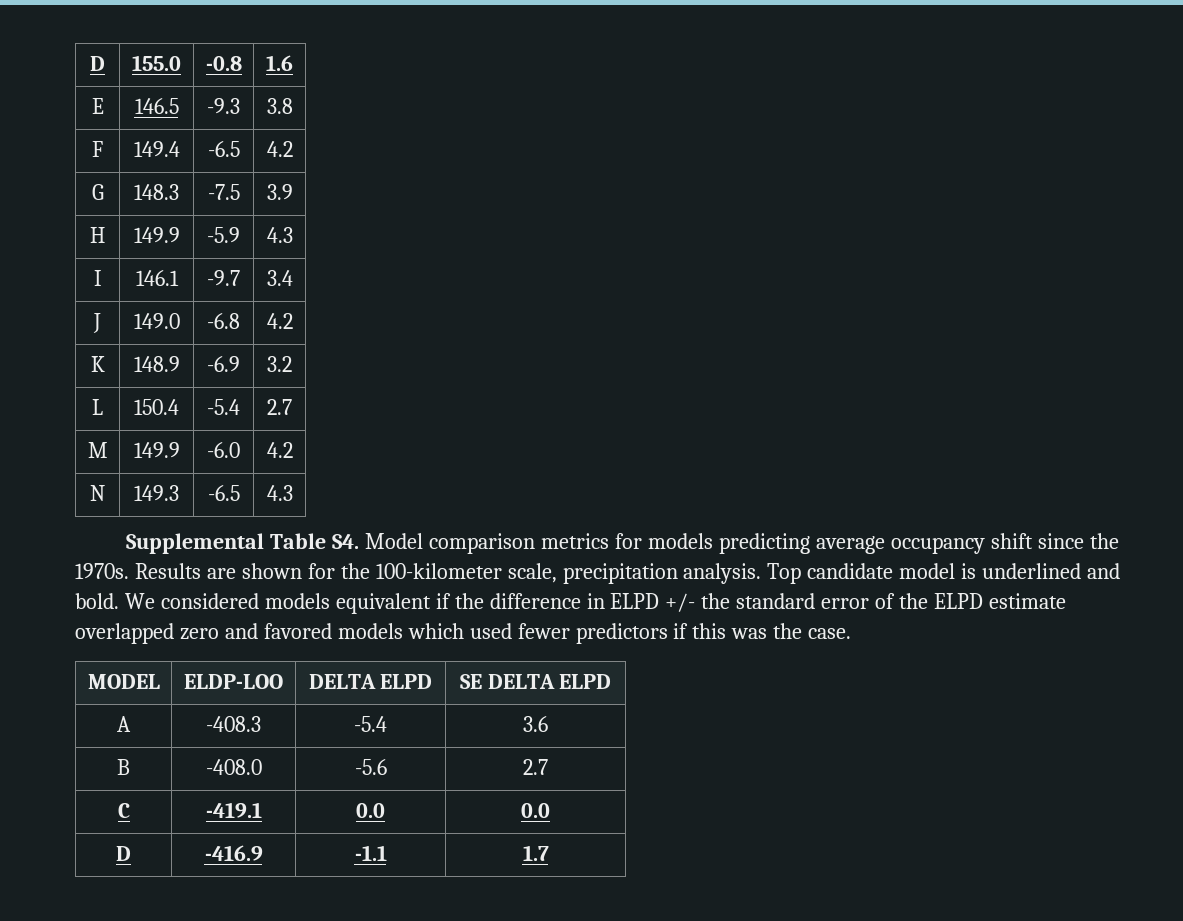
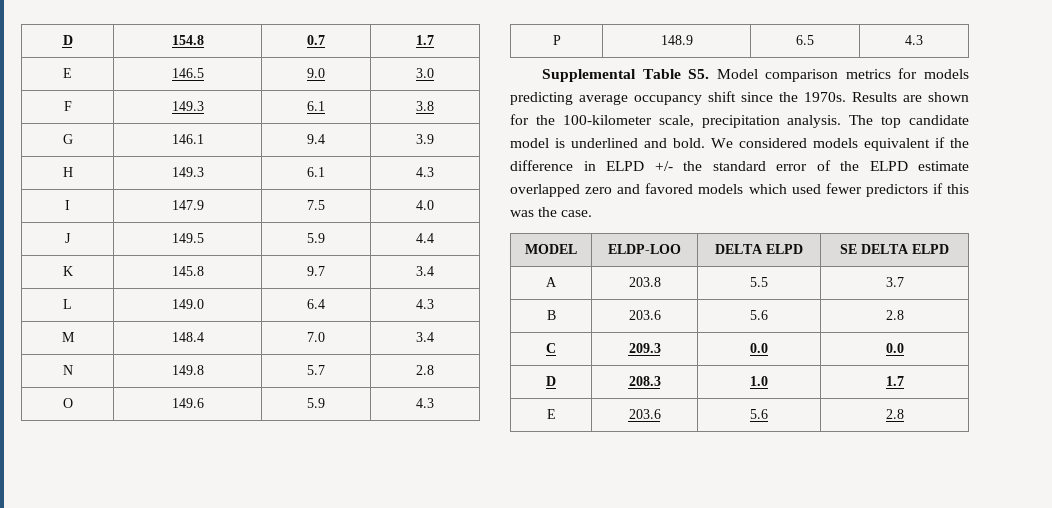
- D | 155.0 | -0.8 | 1.6
+ D | 154.8 | 0.7 | 1.7
- E | 146.5 | -9.3 | 3.8
- F | 149.4 | -6.5 | 4.2
+ E | 146.5 | 9.0 | 3.0
+ F | 149.3 | 6.1 | 3.8
- G | 148.3 | -7.5 | 3.9
+ G | 146.1 | 9.4 | 3.9
- H | 149.9 | -5.9 | 4.3
+ H | 149.3 | 6.1 | 4.3
- I | 146.1 | -9.7 | 3.4
- J | 149.0 | -6.8 | 4.2
- K | 148.9 | -6.9 | 3.2
- L | 150.4 | -5.4 | 2.7
- M | 149.9 | -6.0 | 4.2
- N | 149.3 | -6.5 | 4.3
+ I | 147.9 | 7.5 | 4.0
+ J | 149.5 | 5.9 | 4.4
+ K | 145.8 | 9.7 | 3.4
+ L | 149.0 | 6.4 | 4.3
+ M | 148.4 | 7.0 | 3.4
+ N | 149.8 | 5.7 | 2.8
+ O | 149.6 | 5.9 | 4.3
+ P | 148.9 | 6.5 | 4.3
- Supplemental Table S4. Model comparison metrics for models predicting average occupancy shift since the 1970s.
+ Supplemental Table S5. Model comparison metrics for models predicting average occupancy shift since the 1970s.
- Top candidate model is underlined and bold.
+ The top candidate model is underlined and bold.
- A | -408.3 | -5.4 | 3.6
- B | -408.0 | -5.6 | 2.7
+ A | 203.8 | 5.5 | 3.7
+ B | 203.6 | 5.6 | 2.8
- C | -419.1 | 0.0 | 0.0
+ C | 209.3 | 0.0 | 0.0
- D | -416.9 | -1.1 | 1.7
+ D | 208.3 | 1.0 | 1.7
+ E | 203.6 | 5.6 | 2.8

